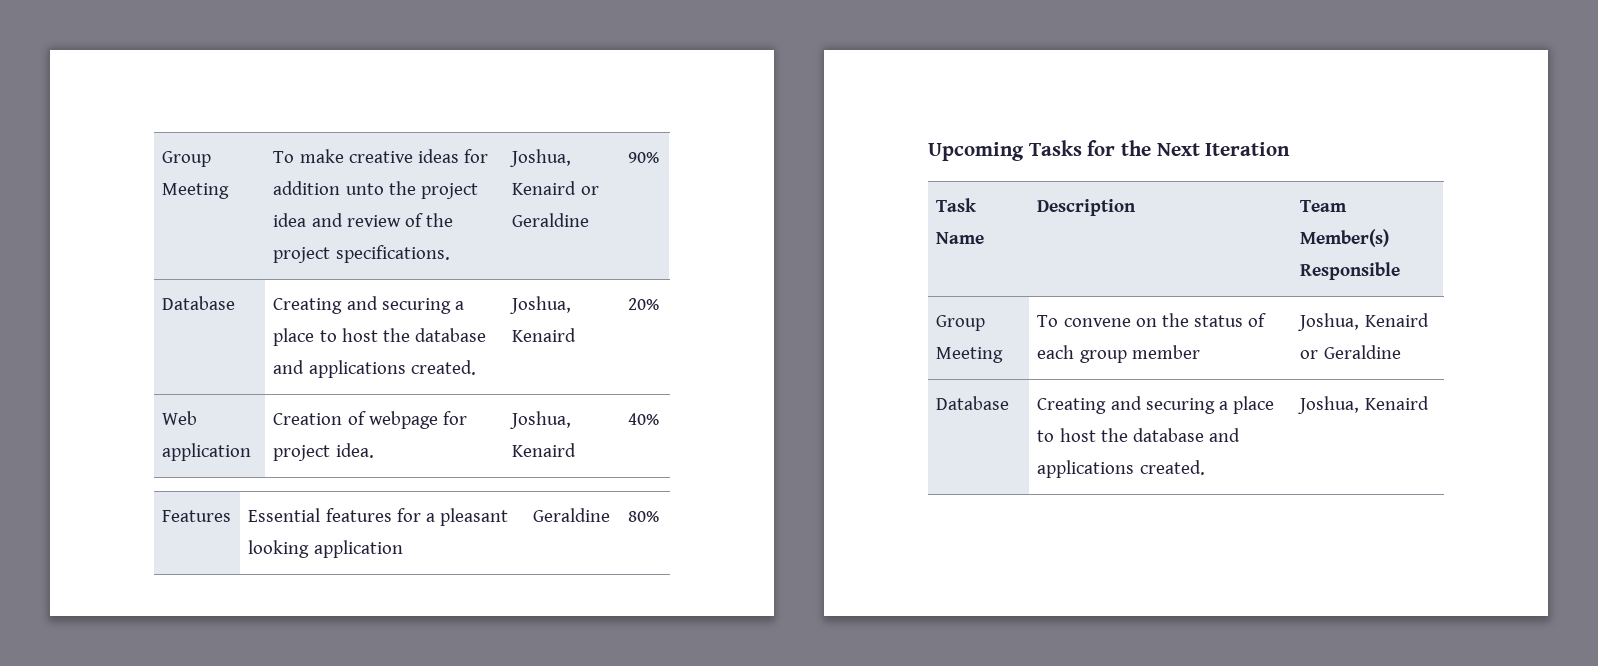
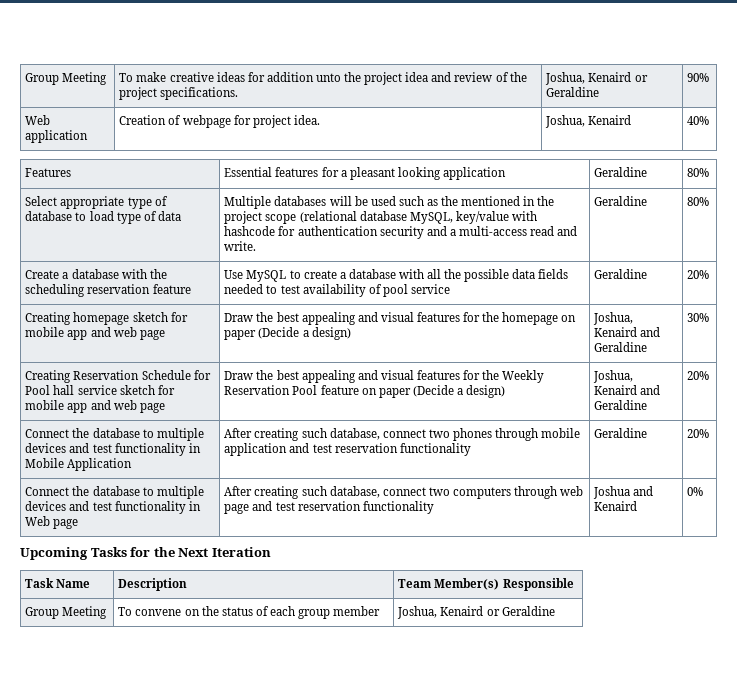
- Database | Creating and securing a place to host the database and applications created. | Joshua, Kenaird | 20%
+ Select appropriate type of database to load type of data | Multiple databases will be used such as the mentioned in the project scope (relational database MySQL, key/value with hashcode for authentication security and a multi-access read and write. | Geraldine | 80%
+ Create a database with the scheduling reservation feature | Use MySQL to create a database with all the possible data fields needed to test availability of pool service | Geraldine | 20%
+ Creating homepage sketch for mobile app and web page | Draw the best appealing and visual features for the homepage on paper (Decide a design) | Joshua, Kenaird and Geraldine | 30%
+ Creating Reservation Schedule for Pool hall service sketch for mobile app and web page | Draw the best appealing and visual features for the Weekly Reservation Pool feature on paper (Decide a design) | Joshua, Kenaird and Geraldine | 20%
+ Connect the database to multiple devices and test functionality in Mobile Application | After creating such database, connect two phones through mobile application and test reservation functionality | Geraldine | 20%
+ Connect the database to multiple devices and test functionality in Web page | After creating such database, connect two computers through web page and test reservation functionality | Joshua and Kenaird | 0%
  Group Meeting | To convene on the status of each group member | Joshua, Kenaird or Geraldine
- Database | Creating and securing a place to host the database and applications created. | Joshua, Kenaird

